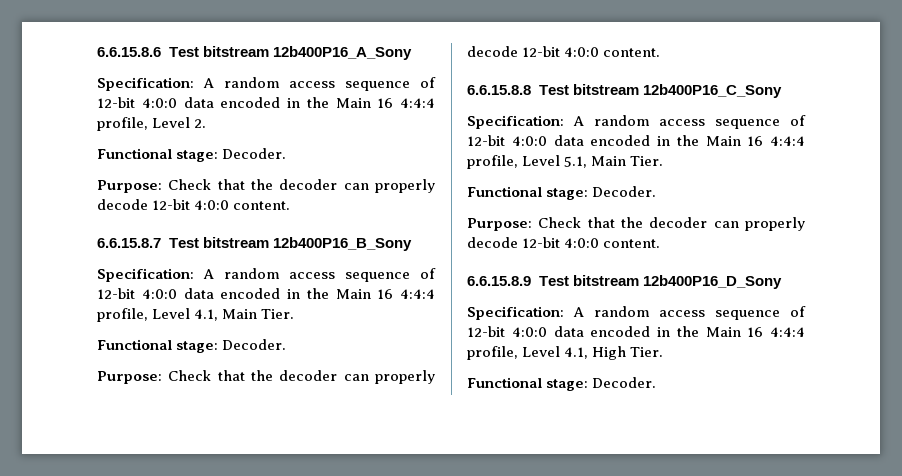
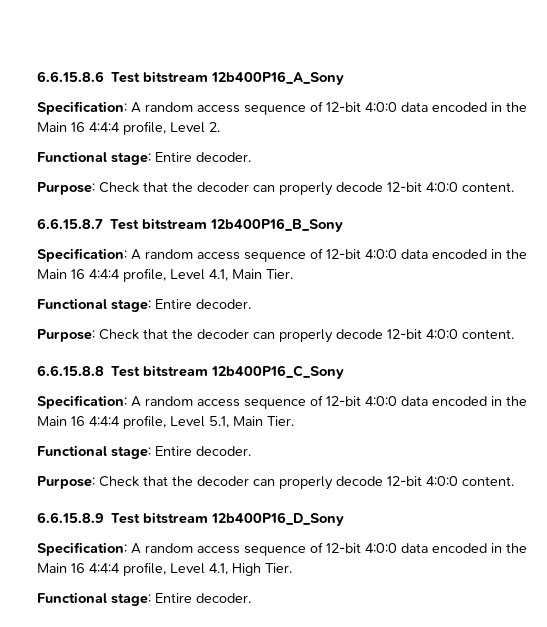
  Specification: A random access sequence of 12-bit 4:0:0 data encoded in the Main 16 4:4:4 profile, Level 2.
- Functional stage: Decoder.
+ Functional stage: Entire decoder.
  Specification: A random access sequence of 12-bit 4:0:0 data encoded in the Main 16 4:4:4 profile, Level 4.1, Main Tier.
- Functional stage: Decoder.
+ Functional stage: Entire decoder.
  Specification: A random access sequence of 12-bit 4:0:0 data encoded in the Main 16 4:4:4 profile, Level 5.1, Main Tier.
- Functional stage: Decoder.
+ Functional stage: Entire decoder.
  Specification: A random access sequence of 12-bit 4:0:0 data encoded in the Main 16 4:4:4 profile, Level 4.1, High Tier.
- Functional stage: Decoder.
+ Functional stage: Entire decoder.

